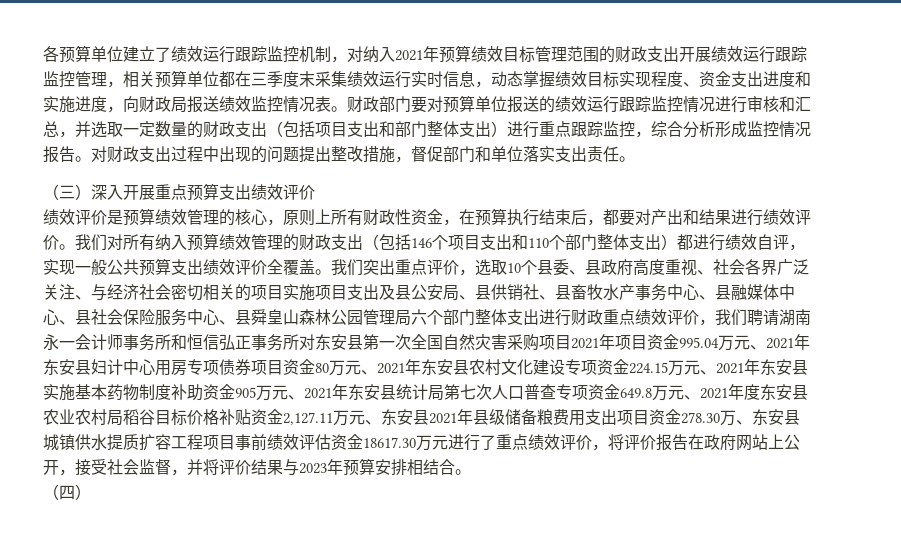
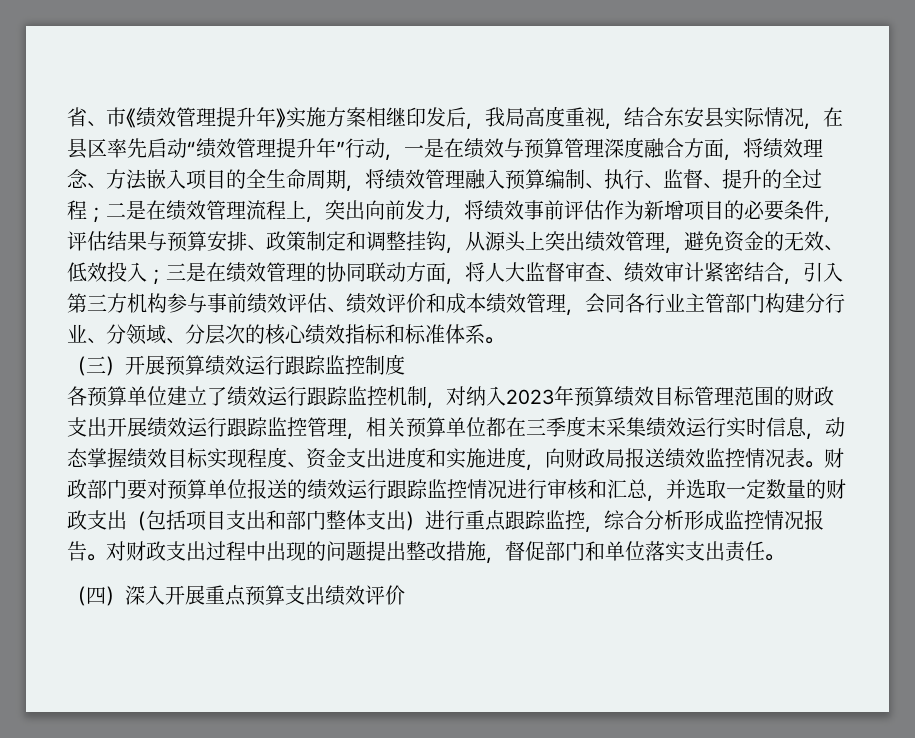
+ 省、市《绩效管理提升年》实施方案相继印发后，我局高度重视，结合东安县实际情况，在县区率先启动“绩效管理提升年”行动，一是在绩效与预算管理深度融合方面，将绩效理念、方法嵌入项目的全生命周期，将绩效管理融入预算编制、执行、监督、提升的全过程；二是在绩效管理流程上，突出向前发力，将绩效事前评估作为新增项目的必要条件，评估结果与预算安排、政策制定和调整挂钩，从源头上突出绩效管理，避免资金的无效、低效投入；三是在绩效管理的协同联动方面，将人大监督审查、绩效审计紧密结合，引入第三方机构参与事前绩效评估、绩效评价和成本绩效管理，会同各行业主管部门构建分行业、分领域、分层次的核心绩效指标和标准体系。
+ （三）开展预算绩效运行跟踪监控制度
- 各预算单位建立了绩效运行跟踪监控机制，对纳入2021年预算绩效目标管理范围的财政支出开展绩效运行跟踪监控管理，相关预算单位都在三季度末采集绩效运行实时信息，动态掌握绩效目标实现程度、资金支出进度和实施进度，向财政局报送绩效监控情况表。
+ 各预算单位建立了绩效运行跟踪监控机制，对纳入2023年预算绩效目标管理范围的财政支出开展绩效运行跟踪监控管理，相关预算单位都在三季度末采集绩效运行实时信息，动态掌握绩效目标实现程度、资金支出进度和实施进度，向财政局报送绩效监控情况表。
- （三）深入开展重点预算支出绩效评价
+ （四）深入开展重点预算支出绩效评价
- 绩效评价是预算绩效管理的核心，原则上所有财政性资金，在预算执行结束后，都要对产出和结果进行绩效评价。我们对所有纳入预算绩效管理的财政支出（包括146个项目支出和110个部门整体支出）都进行绩效自评，实现一般公共预算支出绩效评价全覆盖。我们突出重点评价，选取10个县委、县政府高度重视、社会各界广泛关注、与经济社会密切相关的项目实施项目支出及县公安局、县供销社、县畜牧水产事务中心、县融媒体中心、县社会保险服务中心、县舜皇山森林公园管理局六个部门整体支出进行财政重点绩效评价，我们聘请湖南永一会计师事务所和恒信弘正事务所对东安县第一次全国自然灾害采购项目2021年项目资金995.04万元、2021年东安县妇计中心用房专项债券项目资金80万元、2021年东安县农村文化建设专项资金224.15万元、2021年东安县实施基本药物制度补助资金905万元、2021年东安县统计局第七次人口普查专项资金649.8万元、2021年度东安县农业农村局稻谷目标价格补贴资金2,127.11万元、东安县2021年县级储备粮费用支出项目资金278.30万、东安县城镇供水提质扩容工程项目事前绩效评估资金18617.30万元进行了重点绩效评价，将评价报告在政府网站上公开，接受社会监督，并将评价结果与2023年预算安排相结合。
- （四）

